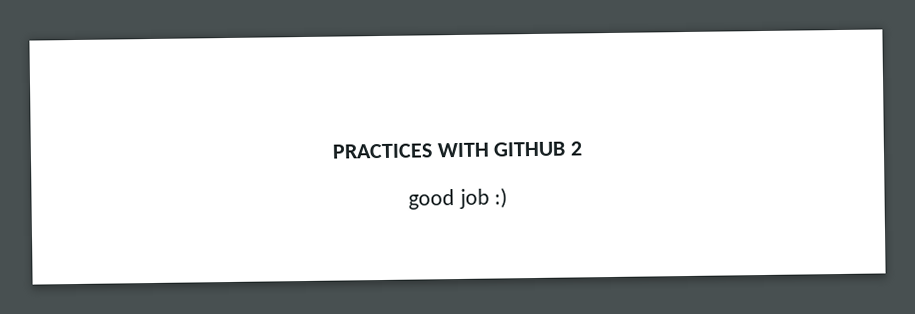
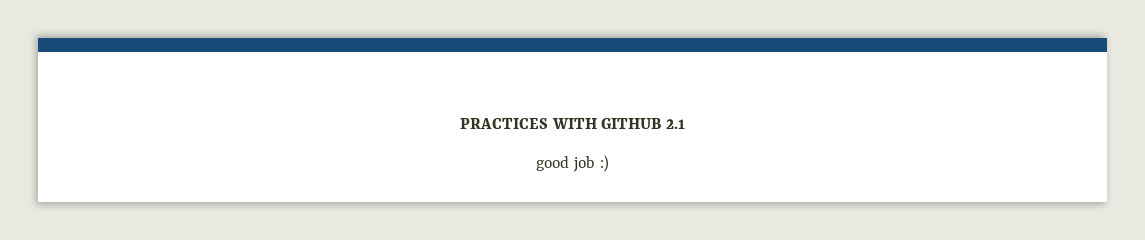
- PRACTICES WITH GITHUB 2
+ PRACTICES WITH GITHUB 2.1

